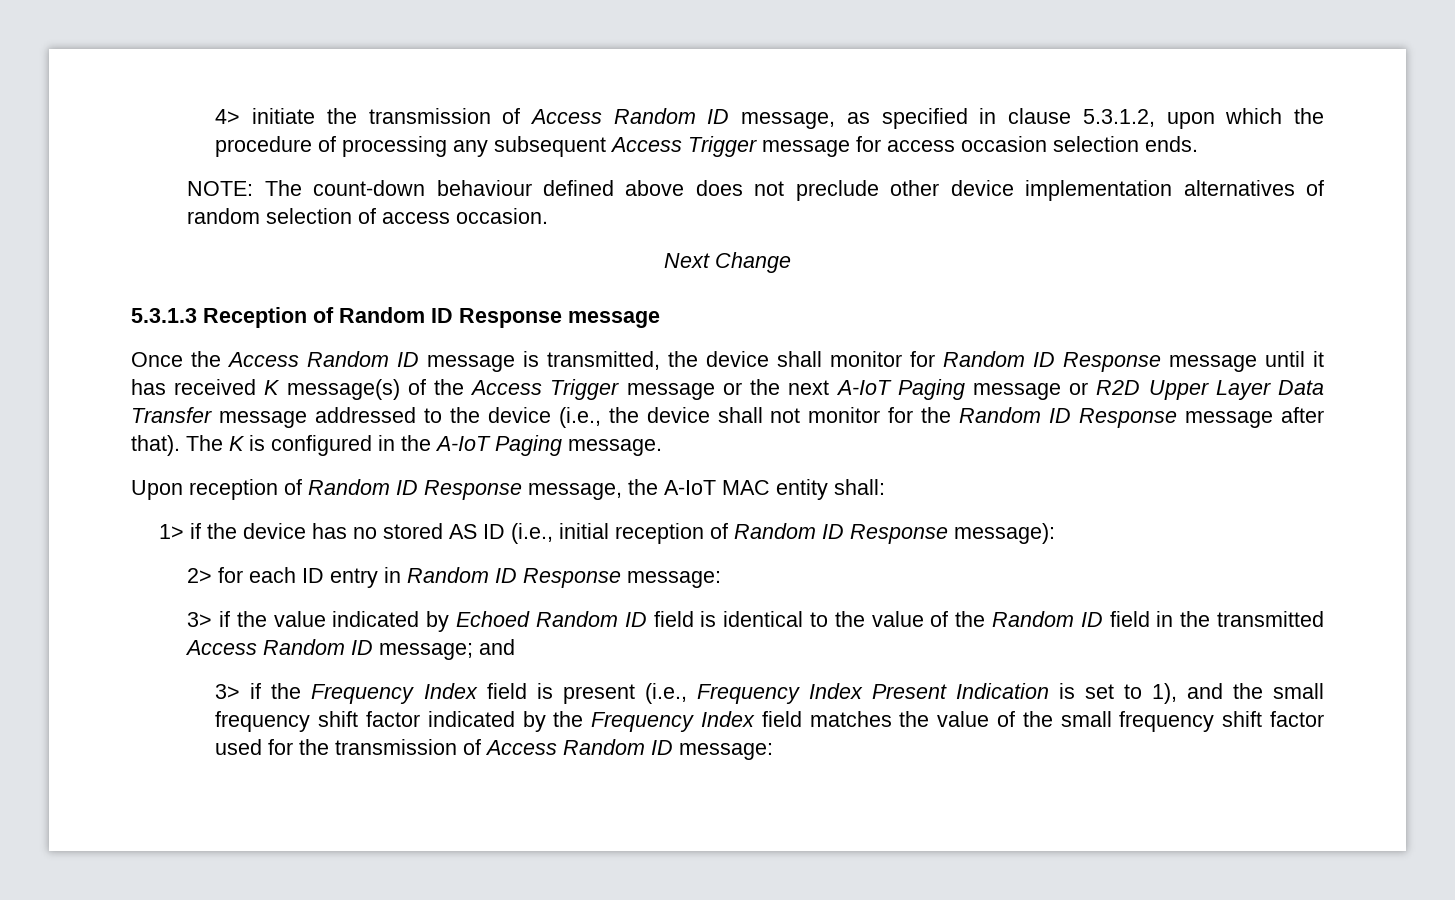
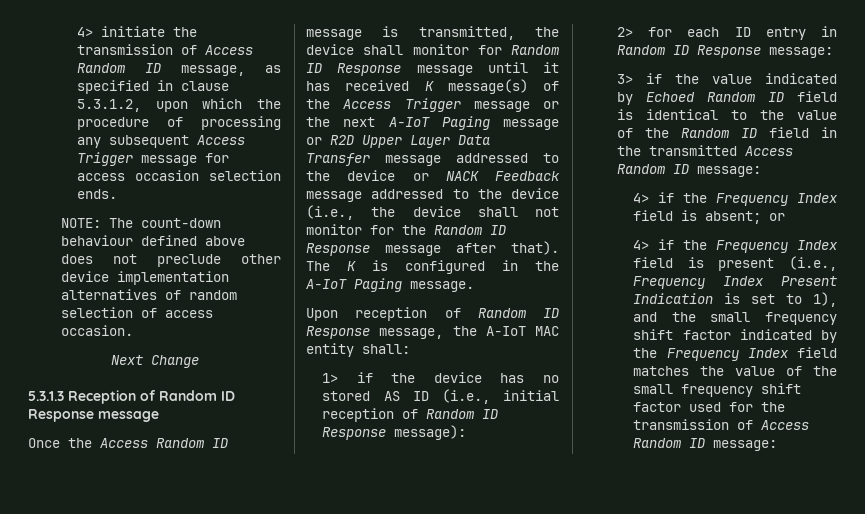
- Once the Access Random ID message is transmitted, the device shall monitor for Random ID Response message until it has received K message(s) of the Access Trigger message or the next A-IoT Paging message or R2D Upper Layer Data Transfer message addressed to the device (i.e., the device shall not monitor for the Random ID Response message after that).
+ Once the Access Random ID message is transmitted, the device shall monitor for Random ID Response message until it has received K message(s) of the Access Trigger message or the next A-IoT Paging message or R2D Upper Layer Data Transfer message addressed to the device or NACK Feedback message addressed to the device (i.e., the device shall not monitor for the Random ID Response message after that).
- 3> if the value indicated by Echoed Random ID field is identical to the value of the Random ID field in the transmitted Access Random ID message; and
- 3> if the Frequency Index field is present (i.e., Frequency Index Present Indication is set to 1), and the small frequency shift factor indicated by the Frequency Index field matches the value of the small frequency shift factor used for the transmission of Access Random ID message:
+ 3> if the value indicated by Echoed Random ID field is identical to the value of the Random ID field in the transmitted Access Random ID message:
+ 4> if the Frequency Index field is absent; or
+ 4> if the Frequency Index field is present (i.e., Frequency Index Present Indication is set to 1), and the small frequency shift factor indicated by the Frequency Index field matches the value of the small frequency shift factor used for the transmission of Access Random ID message:

